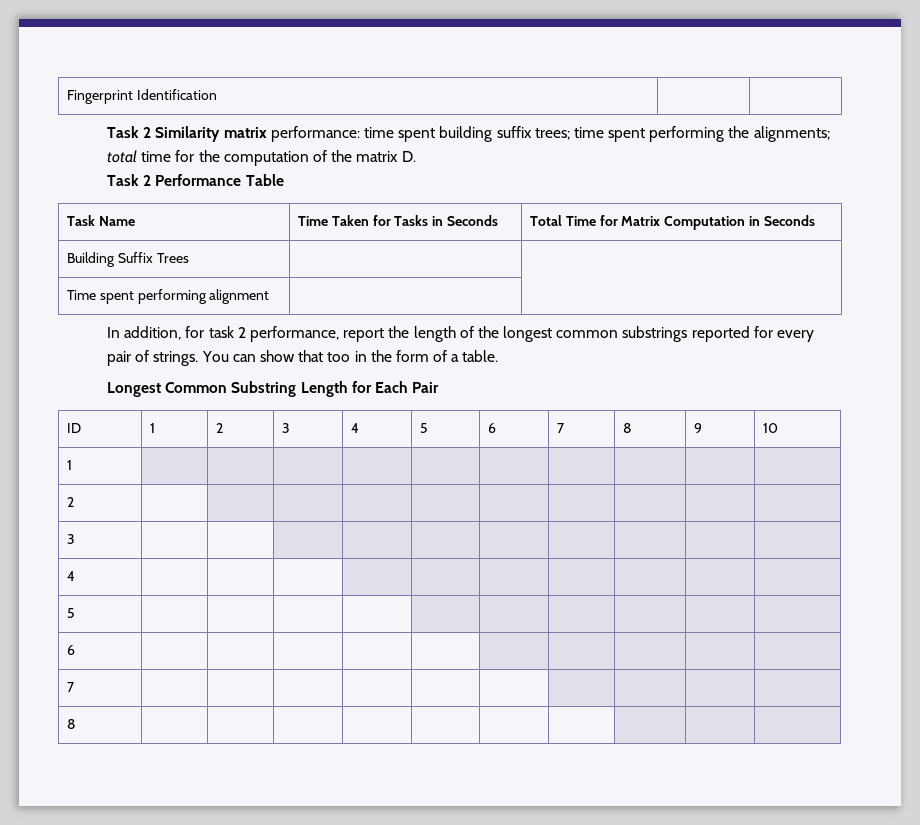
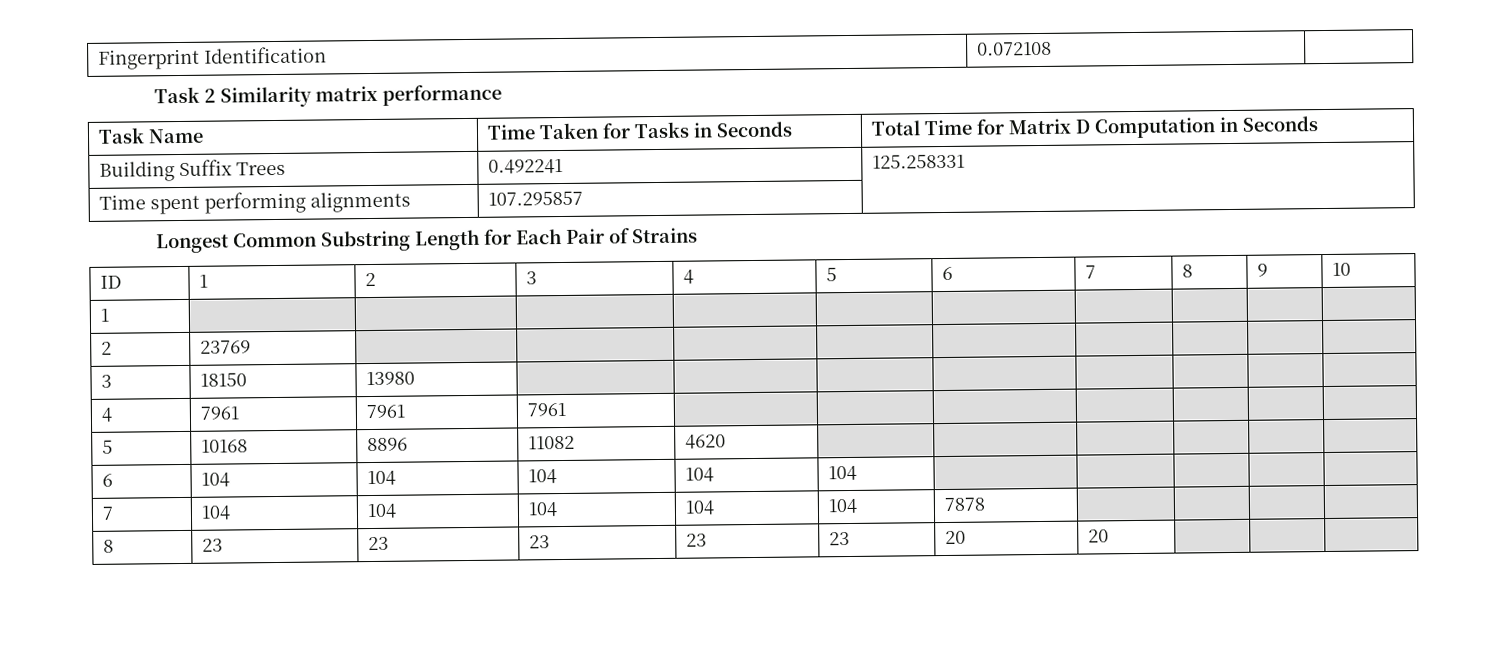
- Fingerprint Identification | |
+ Fingerprint Identification | 0.072108 |
- Task 2 Similarity matrix performance: time spent building suffix trees; time spent performing the alignments; total time for the computation of the matrix D.
- Task 2 Performance Table
+ Task 2 Similarity matrix performance
- Task Name | Time Taken for Tasks in Seconds | Total Time for Matrix Computation in Seconds
+ Task Name | Time Taken for Tasks in Seconds | Total Time for Matrix D Computation in Seconds
- Building Suffix Trees | |
+ Building Suffix Trees | 0.492241 | 125.258331
- Time spent performing alignment | |
- In addition, for task 2 performance, report the length of the longest common substrings reported for every pair of strings. You can show that too in the form of a table.
+ Time spent performing alignments | 107.295857 |
- Longest Common Substring Length for Each Pair
+ Longest Common Substring Length for Each Pair of Strains
- 2 | | | | | | | | | |
- 3 | | | | | | | | | |
- 4 | | | | | | | | | |
- 5 | | | | | | | | | |
- 6 | | | | | | | | | |
- 7 | | | | | | | | | |
- 8 | | | | | | | | | |
+ 2 | 23769 | | | | | | | | |
+ 3 | 18150 | 13980 | | | | | | | |
+ 4 | 7961 | 7961 | 7961 | | | | | | |
+ 5 | 10168 | 8896 | 11082 | 4620 | | | | | |
+ 6 | 104 | 104 | 104 | 104 | 104 | | | | |
+ 7 | 104 | 104 | 104 | 104 | 104 | 7878 | | | |
+ 8 | 23 | 23 | 23 | 23 | 23 | 20 | 20 | | |

